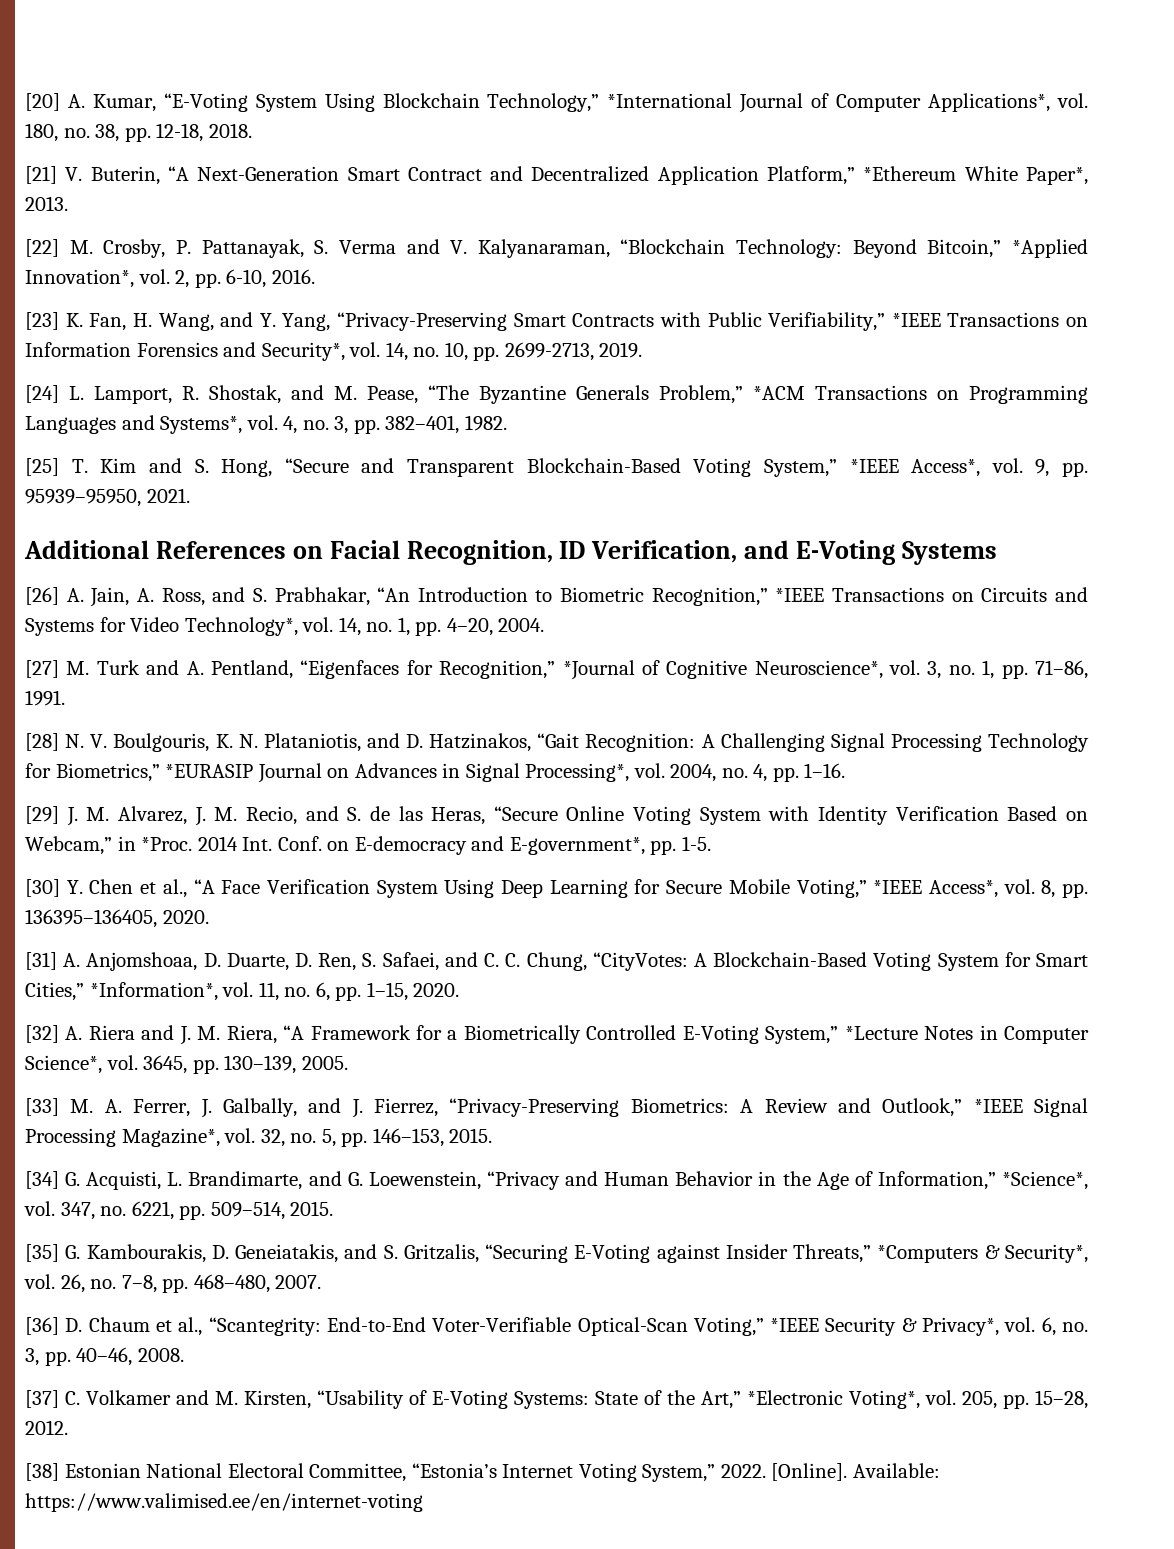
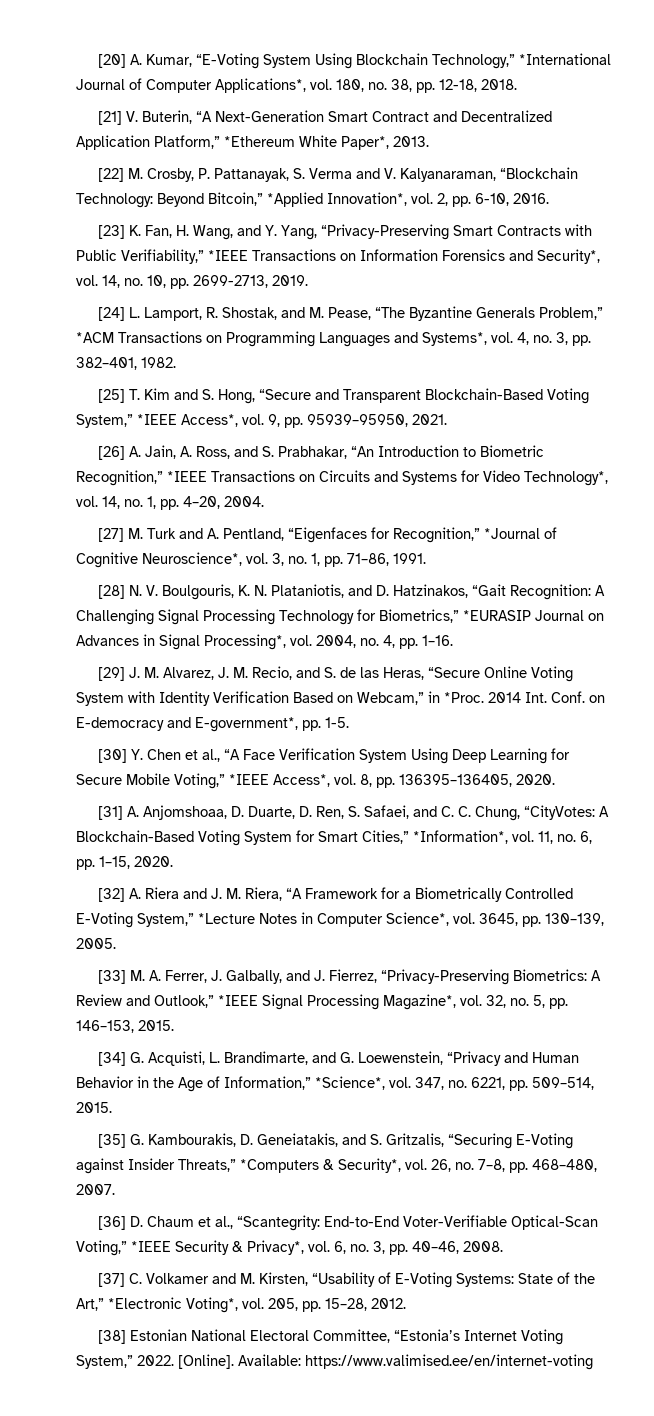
- Additional References on Facial Recognition, ID Verification, and E-Voting Systems

